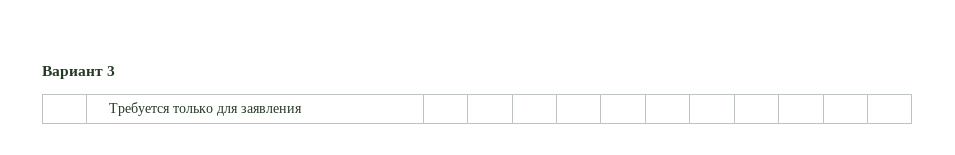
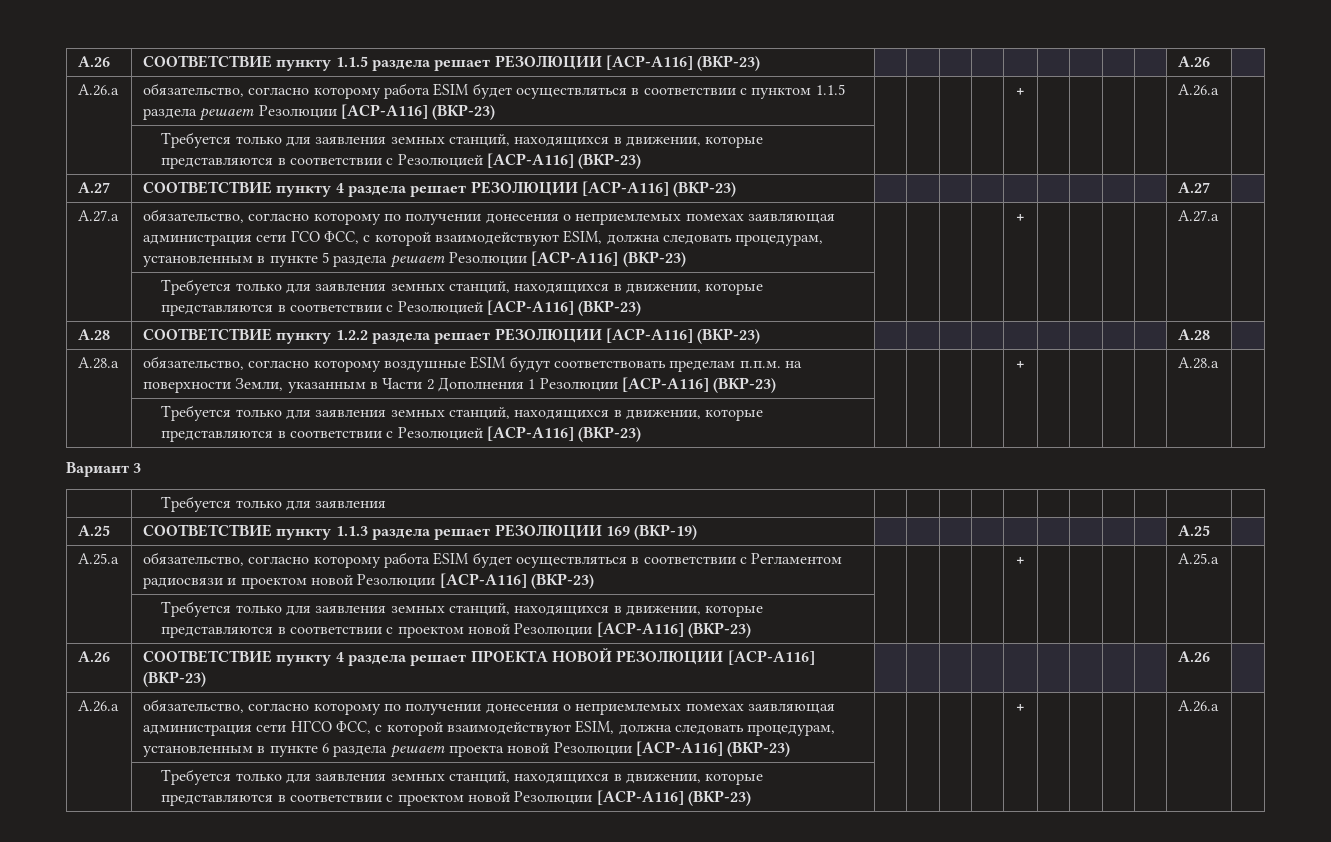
+ A.26 | СООТВЕТСТВИЕ пункту 1.1.5 раздела решает РЕЗОЛЮЦИИ [ACP-A116] (ВКР-23) | | | | | | | | | | A.26 |
+ A.26.a | обязательство, согласно которому работа ESIM будет осуществляться в соответствии с пунктом 1.1.5 раздела решает Резолюции [ACP-A116] (ВКР-23) | | | | | + | | | | | A.26.a |
+ | Требуется только для заявления земных станций, находящихся в движении, которые представляются в соответствии с Резолюцией [ACP-A116] (ВКР-23) | | | | | | | | | | |
+ A.27 | СООТВЕТСТВИЕ пункту 4 раздела решает РЕЗОЛЮЦИИ [ACP-A116] (ВКР-23) | | | | | | | | | | A.27 |
+ A.27.a | обязательство, согласно которому по получении донесения о неприемлемых помехах заявляющая администрация сети ГСО ФСС, с которой взаимодействуют ESIM, должна следовать процедурам, установленным в пункте 5 раздела решает Резолюции [ACP-A116] (ВКР-23) | | | | | + | | | | | A.27.a |
+ | Требуется только для заявления земных станций, находящихся в движении, которые представляются в соответствии с Резолюцией [ACP-A116] (ВКР-23) | | | | | | | | | | |
+ A.28 | СООТВЕТСТВИЕ пункту 1.2.2 раздела решает РЕЗОЛЮЦИИ [ACP-A116] (ВКР-23) | | | | | | | | | | A.28 |
+ A.28.a | обязательство, согласно которому воздушные ESIM будут соответствовать пределам п.п.м. на поверхности Земли, указанным в Части 2 Дополнения 1 Резолюции [ACP-A116] (ВКР-23) | | | | | + | | | | | A.28.a |
+ | Требуется только для заявления земных станций, находящихся в движении, которые представляются в соответствии с Резолюцией [ACP-A116] (ВКР-23) | | | | | | | | | | |
+ A.25 | СООТВЕТСТВИЕ пункту 1.1.3 раздела решает РЕЗОЛЮЦИИ 169 (ВКР-19) | | | | | | | | | | A.25 |
+ A.25.a | обязательство, согласно которому работа ESIM будет осуществляться в соответствии с Регламентом радиосвязи и проектом новой Резолюции [ACP-A116] (ВКР-23) | | | | | + | | | | | A.25.a |
+ | Требуется только для заявления земных станций, находящихся в движении, которые представляются в соответствии с проектом новой Резолюции [ACP-A116] (ВКР-23) | | | | | | | | | | |
+ A.26 | СООТВЕТСТВИЕ пункту 4 раздела решает ПРОЕКТА НОВОЙ РЕЗОЛЮЦИИ [ACP-A116] (ВКР-23) | | | | | | | | | | A.26 |
+ A.26.a | обязательство, согласно которому по получении донесения о неприемлемых помехах заявляющая администрация сети НГСО ФСС, с которой взаимодействуют ESIM, должна следовать процедурам, установленным в пункте 6 раздела решает проекта новой Резолюции [ACP-A116] (ВКР-23) | | | | | + | | | | | A.26.a |
+ | Требуется только для заявления земных станций, находящихся в движении, которые представляются в соответствии с проектом новой Резолюции [ACP-A116] (ВКР-23) | | | | | | | | | | |

